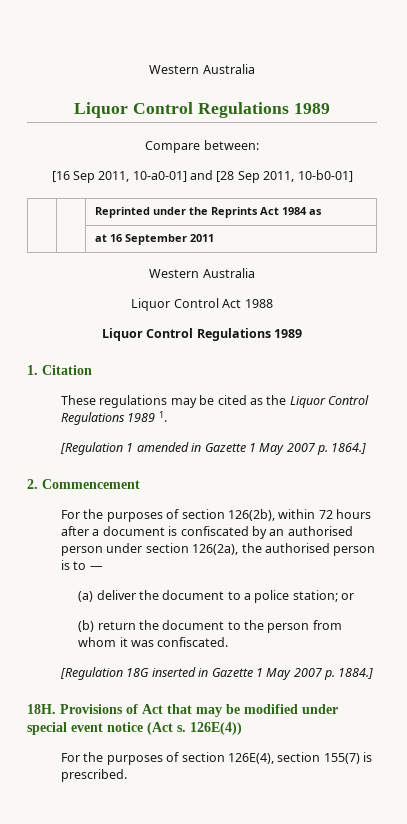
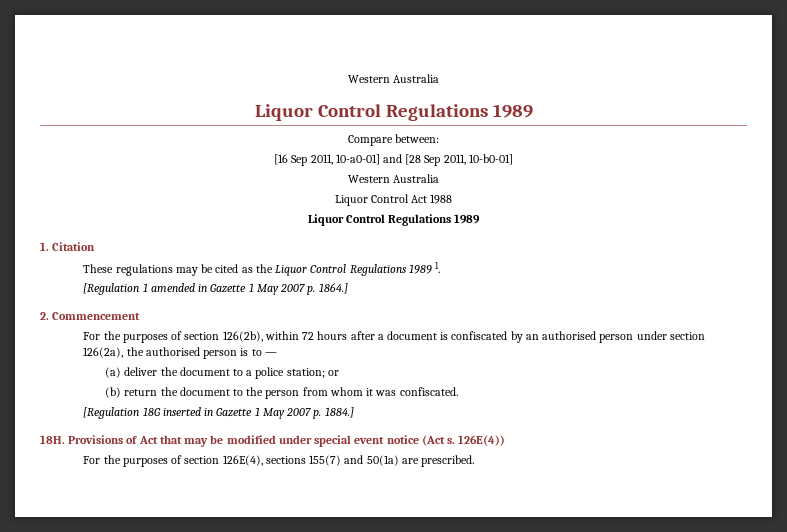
- | | Reprinted under the Reprints Act 1984 as
- | | at 16 September 2011
- For the purposes of section 126E(4), section 155(7) is prescribed.
+ For the purposes of section 126E(4), sections 155(7) and 50(1a) are prescribed.

